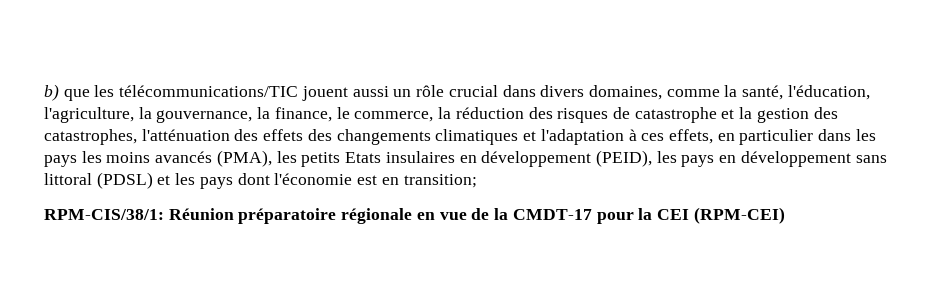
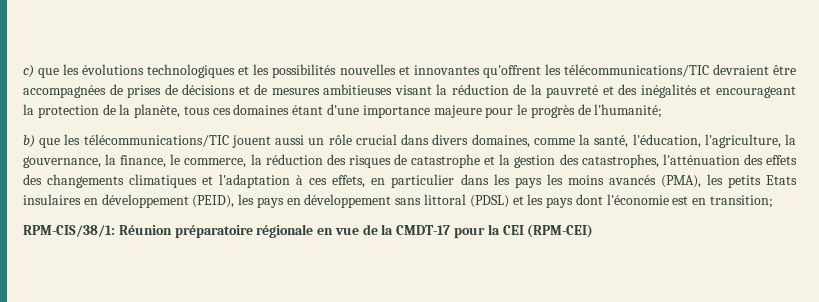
+ c) que les évolutions technologiques et les possibilités nouvelles et innovantes qu'offrent les télécommunications/TIC devraient être accompagnées de prises de décisions et de mesures ambitieuses visant la réduction de la pauvreté et des inégalités et encourageant la protection de la planète, tous ces domaines étant d'une importance majeure pour le progrès de l'humanité;

